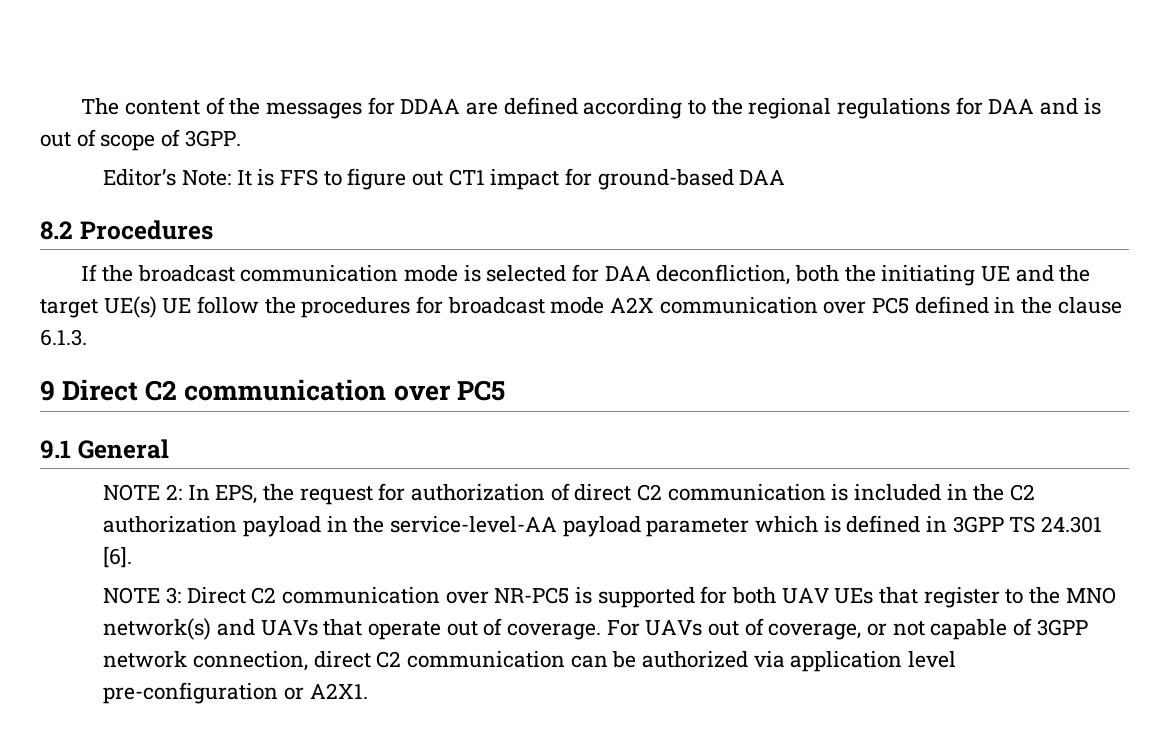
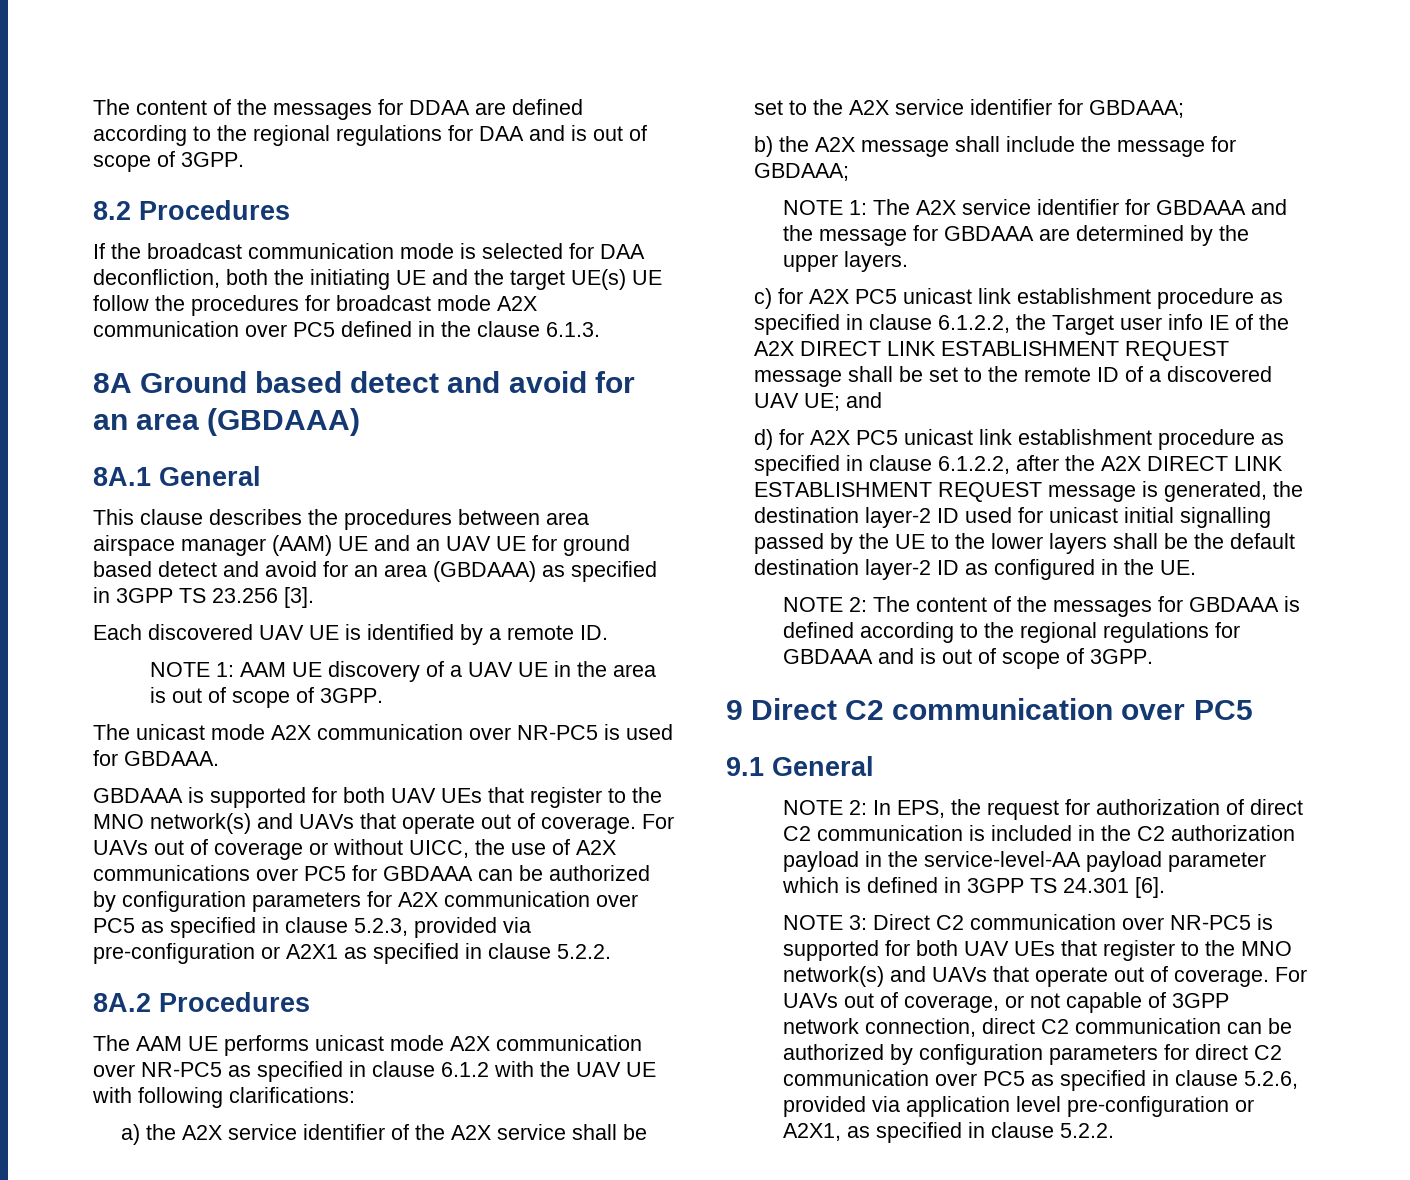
- Editor’s Note: It is FFS to figure out CT1 impact for ground-based DAA
+ 8A Ground based detect and avoid for an area (GBDAAA)
+ 8A.1 General
+ This clause describes the procedures between area airspace manager (AAM) UE and an UAV UE for ground based detect and avoid for an area (GBDAAA) as specified in 3GPP TS 23.256 [3].
+ Each discovered UAV UE is identified by a remote ID.
+ NOTE 1: AAM UE discovery of a UAV UE in the area is out of scope of 3GPP.
+ The unicast mode A2X communication over NR-PC5 is used for GBDAAA.
+ GBDAAA is supported for both UAV UEs that register to the MNO network(s) and UAVs that operate out of coverage. For UAVs out of coverage or without UICC, the use of A2X communications over PC5 for GBDAAA can be authorized by configuration parameters for A2X communication over PC5 as specified in clause 5.2.3, provided via pre-configuration or A2X1 as specified in clause 5.2.2.
+ 8A.2 Procedures
+ The AAM UE performs unicast mode A2X communication over NR-PC5 as specified in clause 6.1.2 with the UAV UE with following clarifications:
+ a) the A2X service identifier of the A2X service shall be set to the A2X service identifier for GBDAAA;
+ b) the A2X message shall include the message for GBDAAA;
+ NOTE 1: The A2X service identifier for GBDAAA and the message for GBDAAA are determined by the upper layers.
+ c) for A2X PC5 unicast link establishment procedure as specified in clause 6.1.2.2, the Target user info IE of the A2X DIRECT LINK ESTABLISHMENT REQUEST message shall be set to the remote ID of a discovered UAV UE; and
+ d) for A2X PC5 unicast link establishment procedure as specified in clause 6.1.2.2, after the A2X DIRECT LINK ESTABLISHMENT REQUEST message is generated, the destination layer-2 ID used for unicast initial signalling passed by the UE to the lower layers shall be the default destination layer-2 ID as configured in the UE.
+ NOTE 2: The content of the messages for GBDAAA is defined according to the regional regulations for GBDAAA and is out of scope of 3GPP.
- For UAVs out of coverage, or not capable of 3GPP network connection, direct C2 communication can be authorized via application level pre-configuration or A2X1.
+ For UAVs out of coverage, or not capable of 3GPP network connection, direct C2 communication can be authorized by configuration parameters for direct C2 communication over PC5 as specified in clause 5.2.6, provided via application level pre-configuration or A2X1, as specified in clause 5.2.2.

